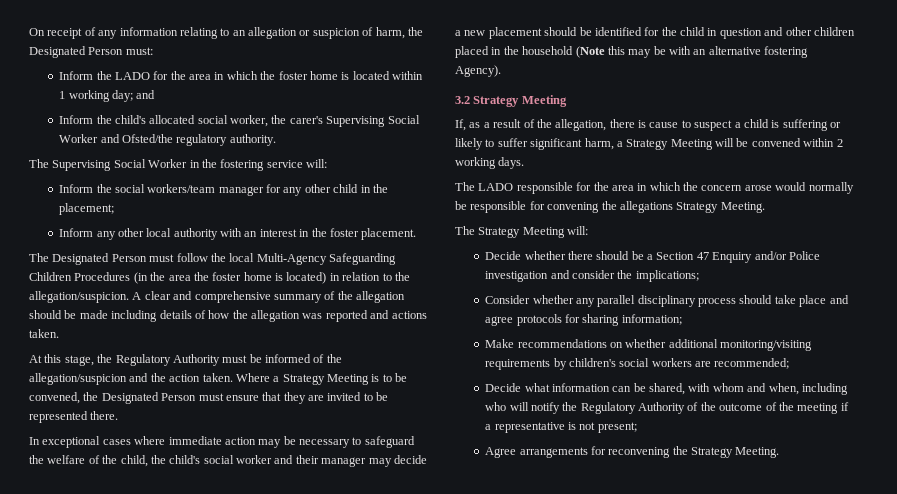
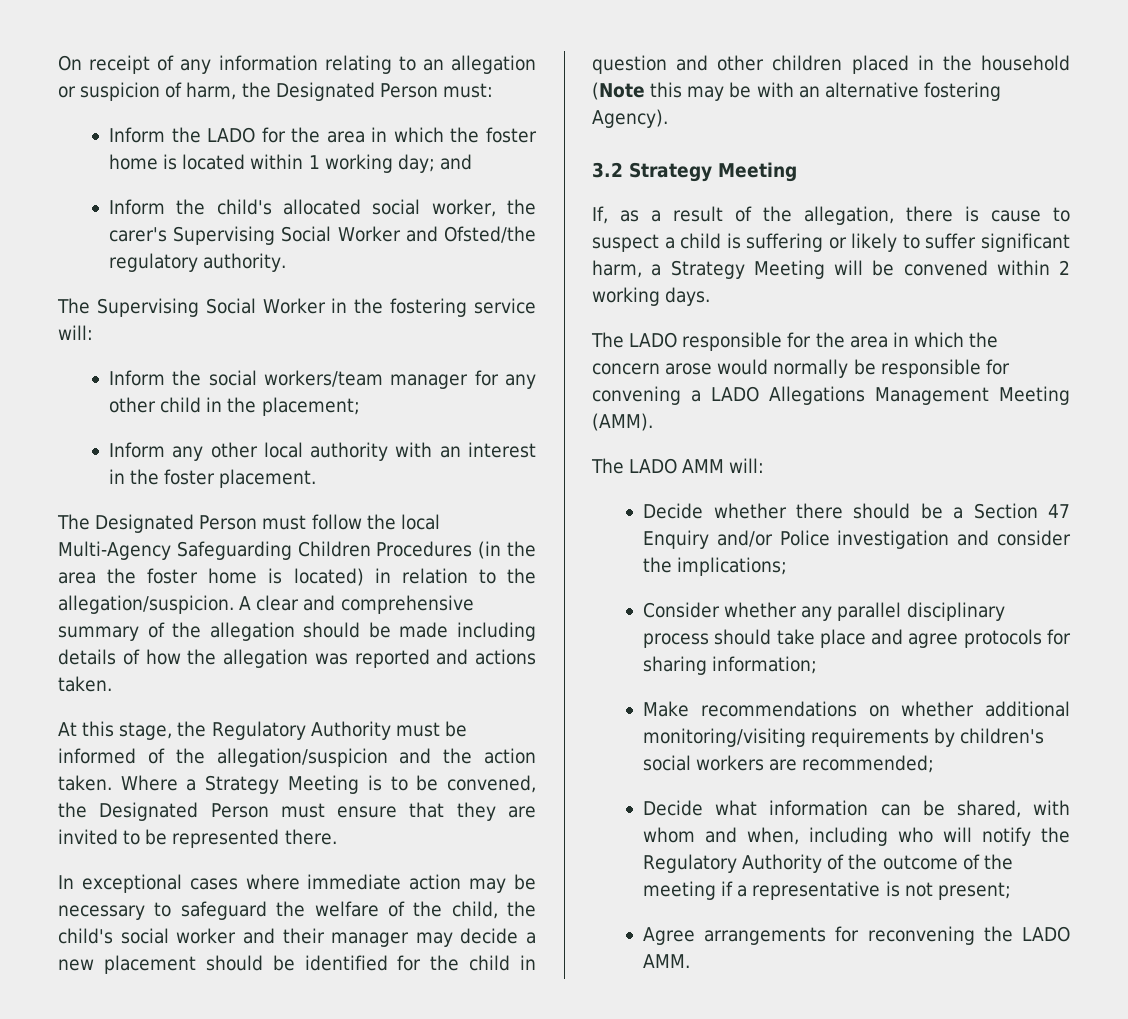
- The LADO responsible for the area in which the concern arose would normally be responsible for convening the allegations Strategy Meeting.
- The Strategy Meeting will:
+ The LADO responsible for the area in which the concern arose would normally be responsible for convening a LADO Allegations Management Meeting (AMM).
+ The LADO AMM will:
- Agree arrangements for reconvening the Strategy Meeting.
+ Agree arrangements for reconvening the LADO AMM.

